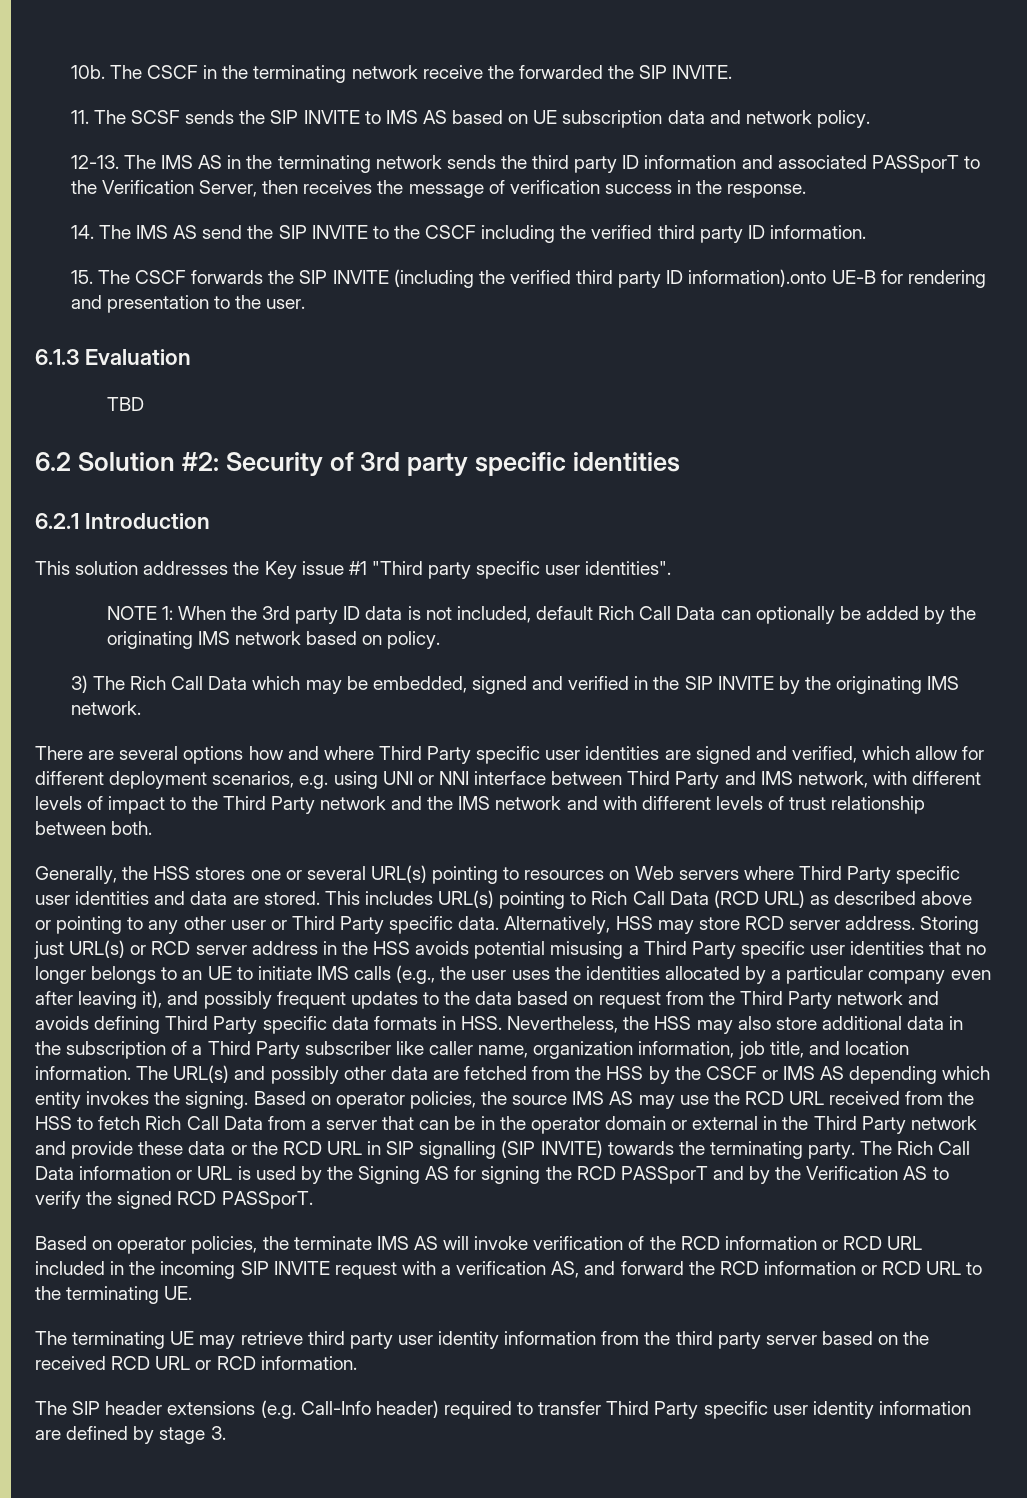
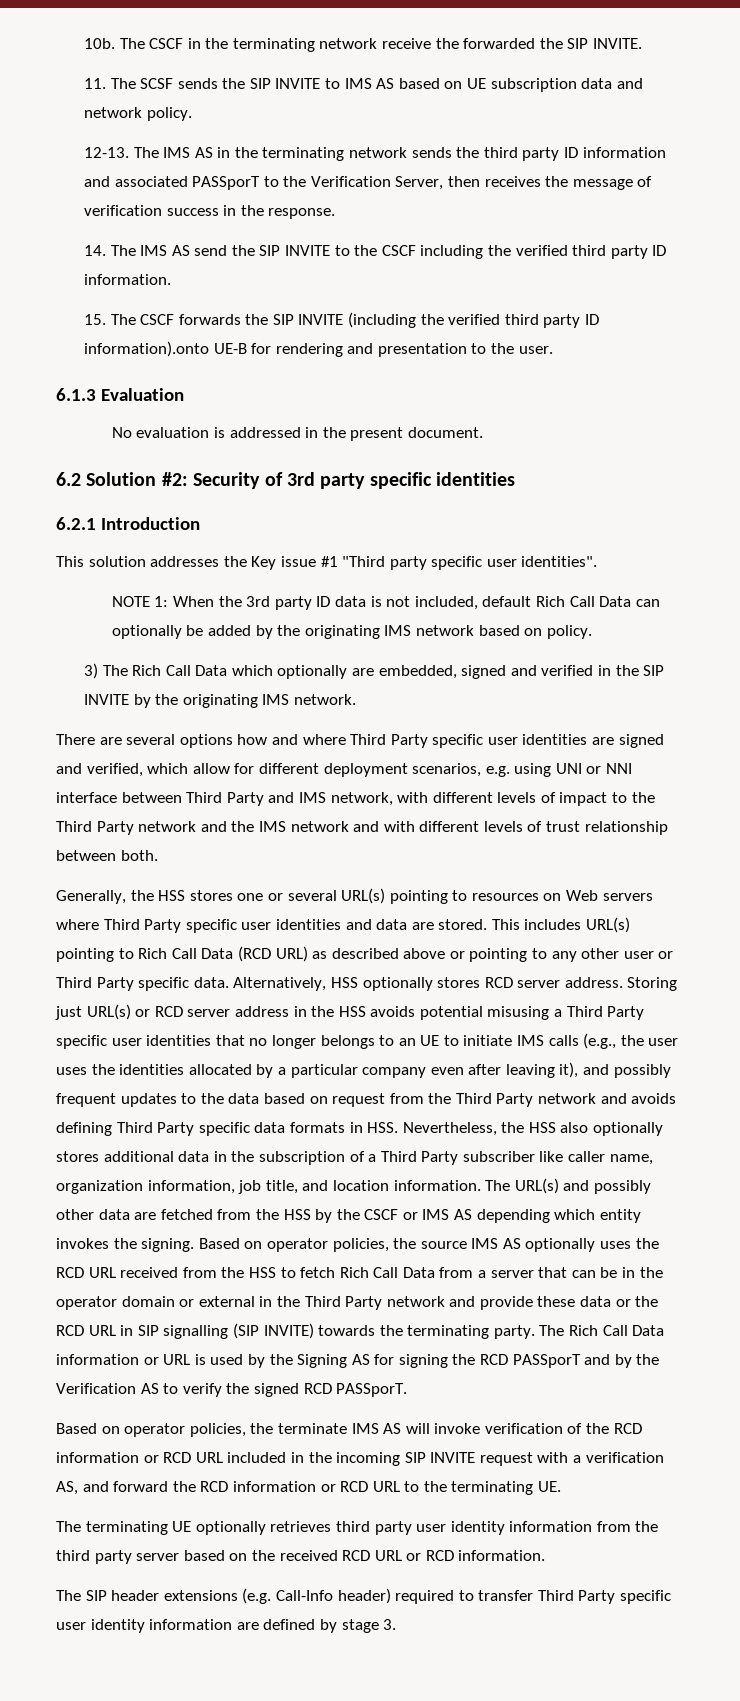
- TBD
+ No evaluation is addressed in the present document.
- 3) The Rich Call Data which may be embedded, signed and verified in the SIP INVITE by the originating IMS network.
+ 3) The Rich Call Data which optionally are embedded, signed and verified in the SIP INVITE by the originating IMS network.
- Alternatively, HSS may store RCD server address.
+ Alternatively, HSS optionally stores RCD server address.
- Storing just URL(s) or RCD server address in the HSS avoids potential misusing a Third Party specific user identities that no longer belongs to an UE to initiate IMS calls (e.g., the user uses the identities allocated by a particular company even after leaving it), and possibly frequent updates to the data based on request from the Third Party network and avoids defining Third Party specific data formats in HSS. Nevertheless, the HSS may also store additional data in the subscription of a Third Party subscriber like caller name, organization information, job title, and location information.
+ Storing just URL(s) or RCD server address in the HSS avoids potential misusing a Third Party specific user identities that no longer belongs to an UE to initiate IMS calls (e.g., the user uses the identities allocated by a particular company even after leaving it), and possibly frequent updates to the data based on request from the Third Party network and avoids defining Third Party specific data formats in HSS. Nevertheless, the HSS also optionally stores additional data in the subscription of a Third Party subscriber like caller name, organization information, job title, and location information.
- Based on operator policies, the source IMS AS may use the RCD URL received from the HSS to fetch Rich Call Data from a server that can be in the operator domain or external in the Third Party network and provide these data or the RCD URL in SIP signalling (SIP INVITE) towards the terminating party.
+ Based on operator policies, the source IMS AS optionally uses the RCD URL received from the HSS to fetch Rich Call Data from a server that can be in the operator domain or external in the Third Party network and provide these data or the RCD URL in SIP signalling (SIP INVITE) towards the terminating party.
- The terminating UE may retrieve third party user identity information from the third party server based on the received RCD URL or RCD information.
+ The terminating UE optionally retrieves third party user identity information from the third party server based on the received RCD URL or RCD information.

